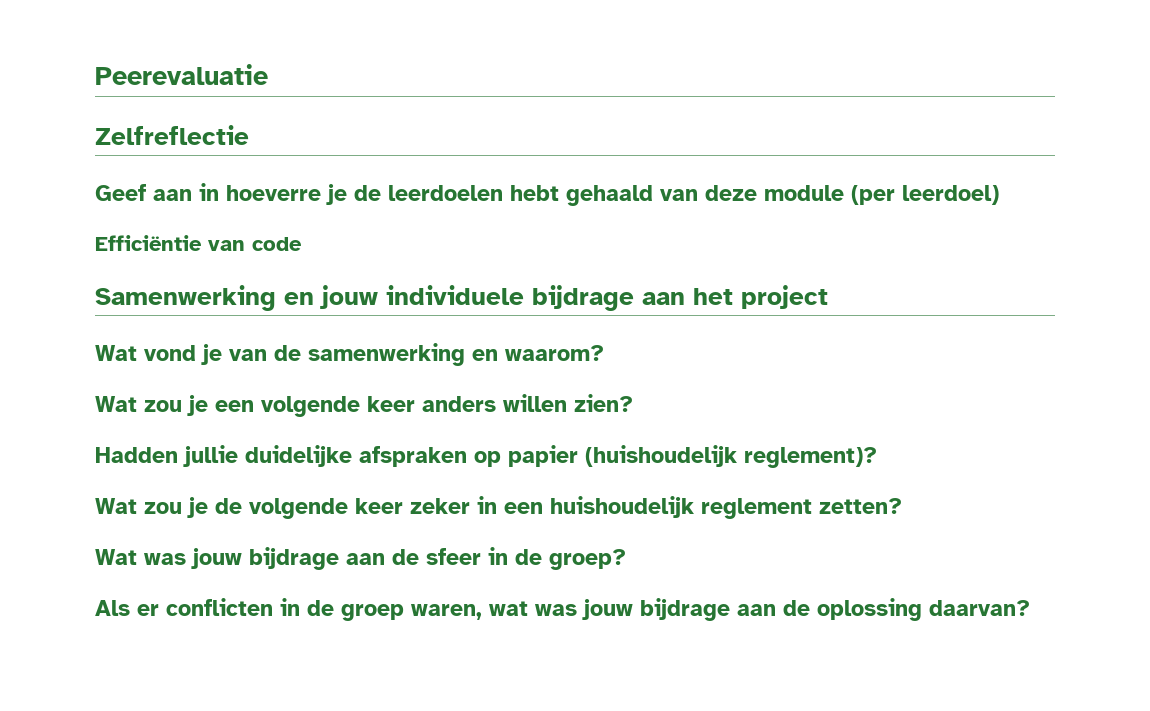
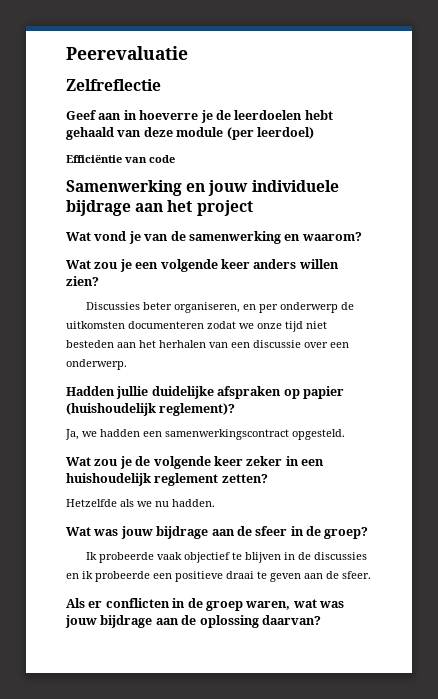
+ Discussies beter organiseren, en per onderwerp de uitkomsten documenteren zodat we onze tijd niet besteden aan het herhalen van een discussie over een onderwerp.
+ Ja, we hadden een samenwerkingscontract opgesteld.
+ Hetzelfde als we nu hadden.
+ Ik probeerde vaak objectief te blijven in de discussies en ik probeerde een positieve draai te geven aan de sfeer.

